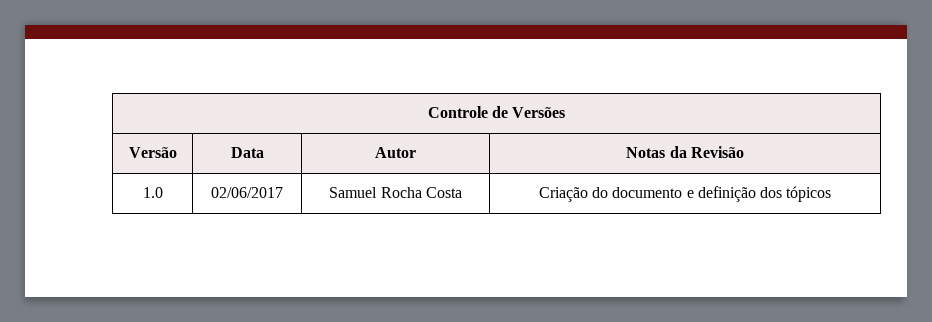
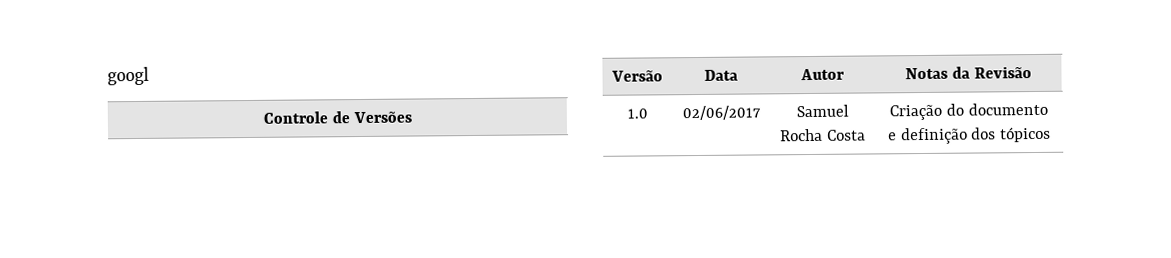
+ googl

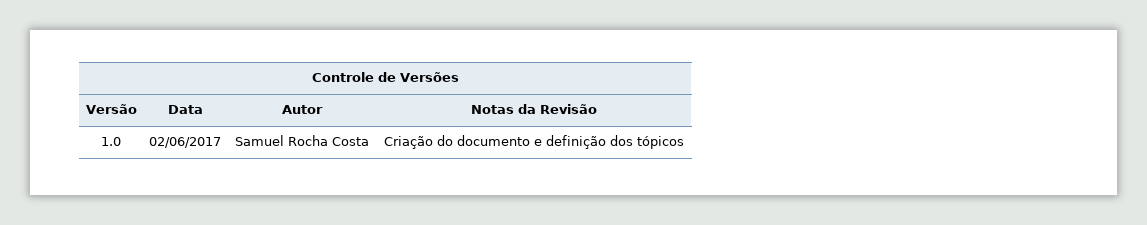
- googl

